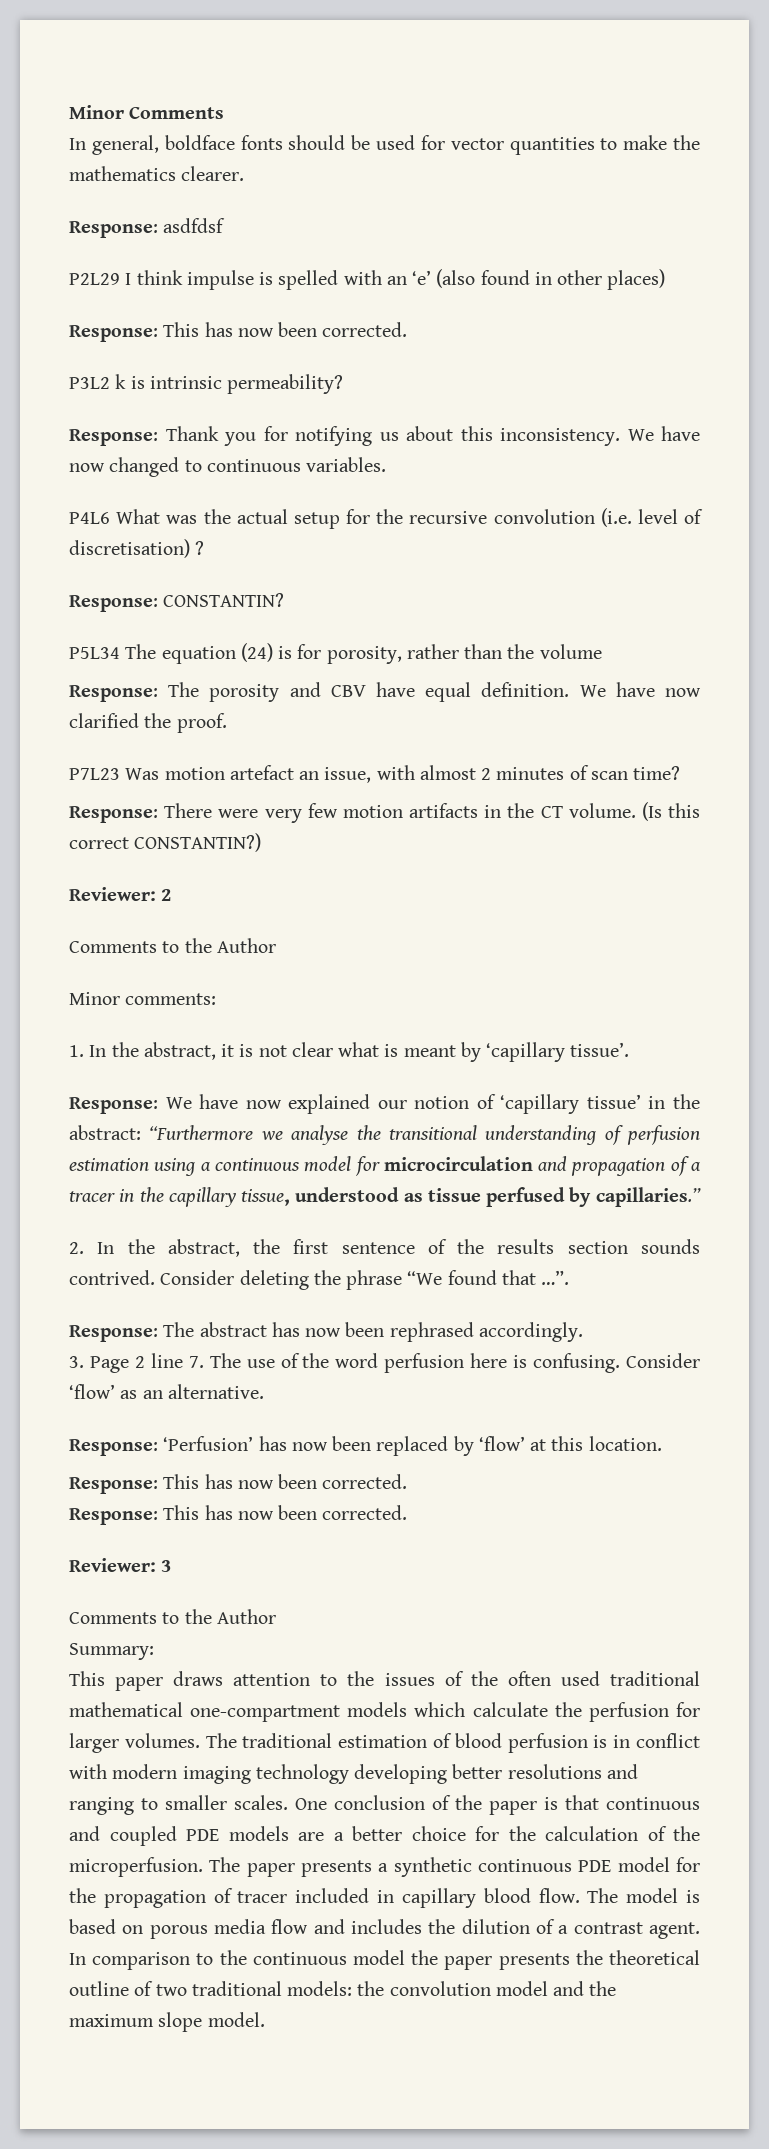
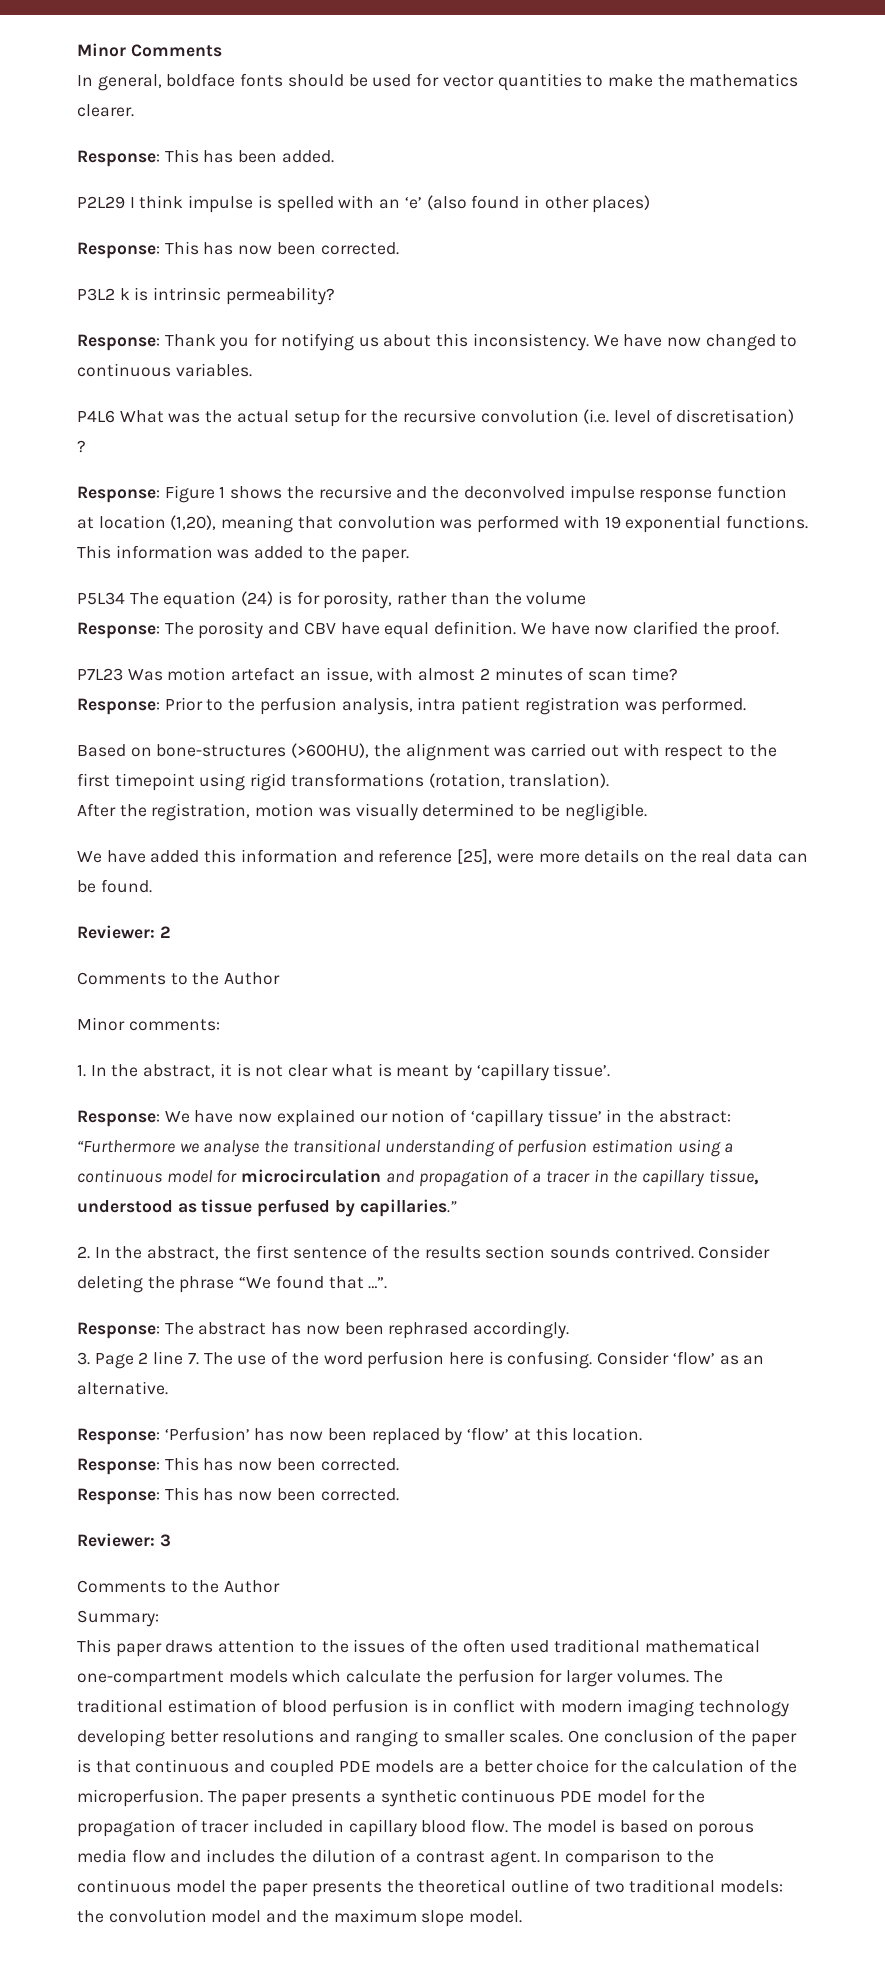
- Response: asdfdsf
+ Response: This has been added.
- Response: CONSTANTIN?
+ Response: Figure 1 shows the recursive and the deconvolved impulse response function at location (1,20), meaning that convolution was performed with 19 exponential functions. This information was added to the paper.
- Response: There were very few motion artifacts in the CT volume. (Is this correct CONSTANTIN?)
+ Response: Prior to the perfusion analysis, intra patient registration was performed.
+ Based on bone-structures (>600HU), the alignment was carried out with respect to the first timepoint using rigid transformations (rotation, translation).
+ After the registration, motion was visually determined to be negligible.
+ We have added this information and reference [25], were more details on the real data can be found.

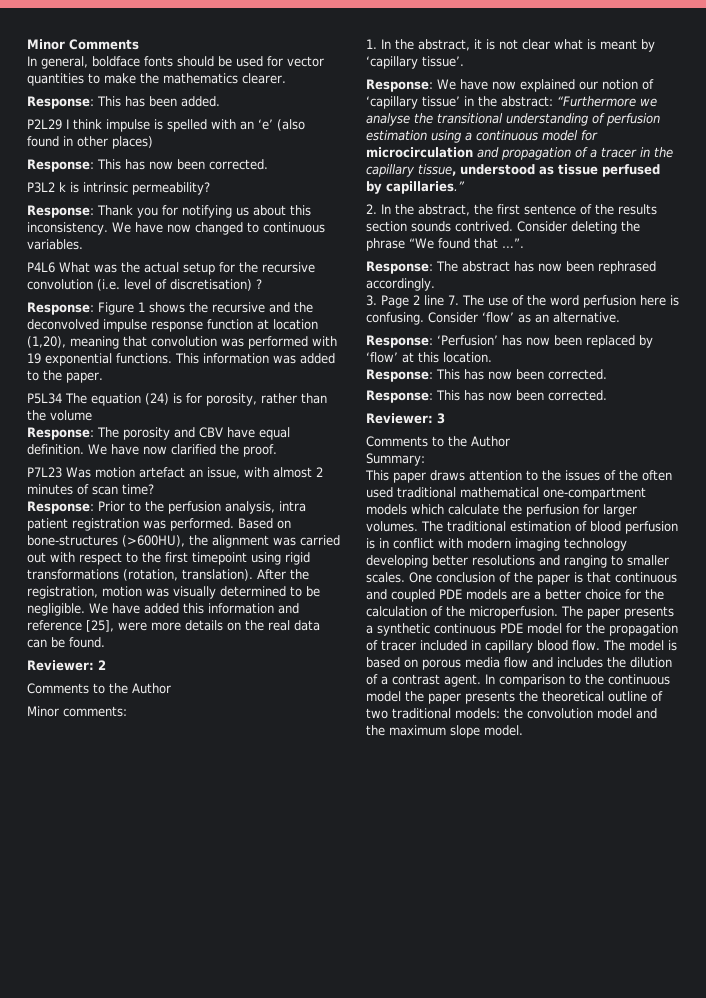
- Response: Prior to the perfusion analysis, intra patient registration was performed.
- Based on bone-structures (>600HU), the alignment was carried out with respect to the first timepoint using rigid transformations (rotation, translation).
- After the registration, motion was visually determined to be negligible.
- We have added this information and reference [25], were more details on the real data can be found.
+ Response: Prior to the perfusion analysis, intra patient registration was performed. Based on bone-structures (>600HU), the alignment was carried out with respect to the first timepoint using rigid transformations (rotation, translation). After the registration, motion was visually determined to be negligible. We have added this information and reference [25], were more details on the real data can be found.

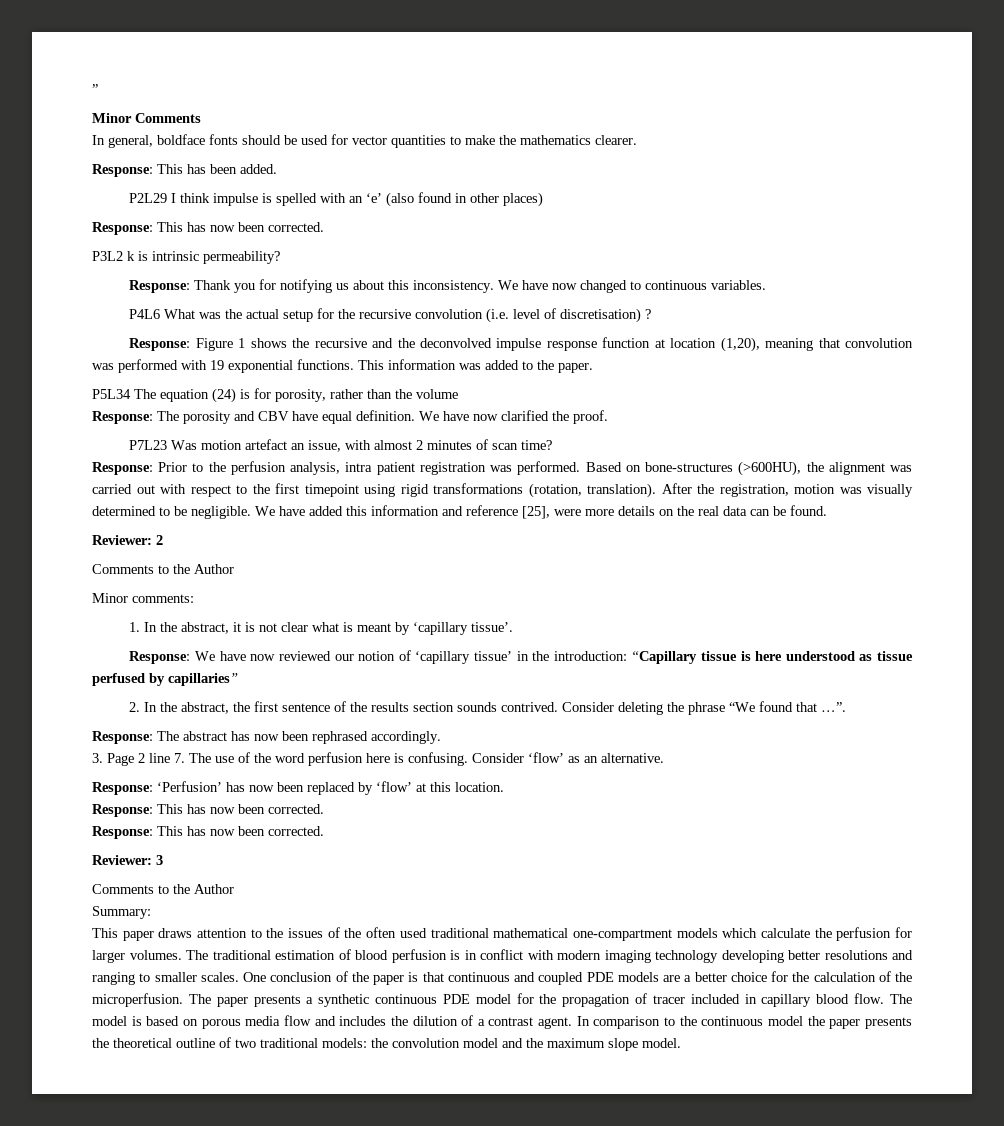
+ ”
- Response: We have now explained our notion of ‘capillary tissue’ in the abstract: “Furthermore we analyse the transitional understanding of perfusion estimation using a continuous model for microcirculation and propagation of a tracer in the capillary tissue, understood as tissue perfused by capillaries.”
+ Response: We have now reviewed our notion of ‘capillary tissue’ in the introduction: “Capillary tissue is here understood as tissue perfused by capillaries”

